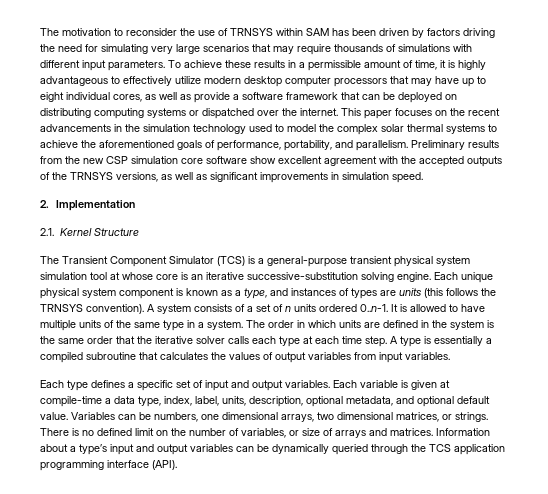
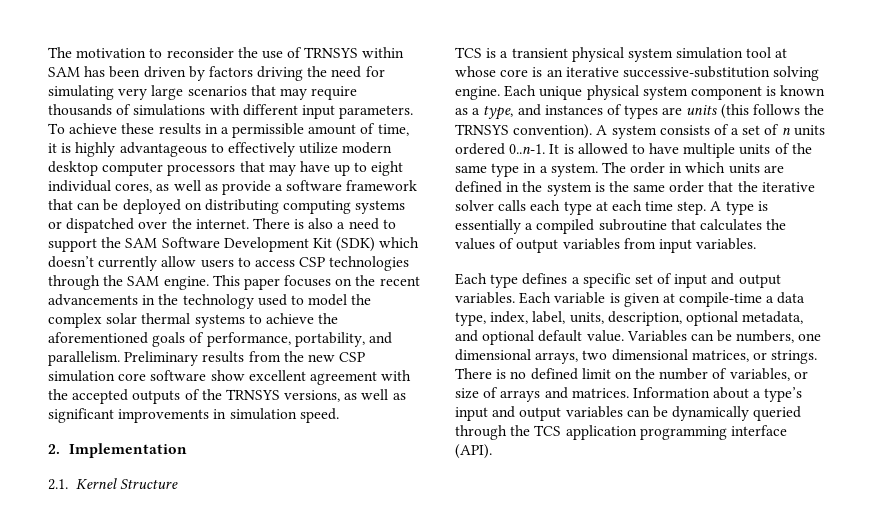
+ There is also a need to support the SAM Software Development Kit (SDK) which doesn’t currently allow users to access CSP technologies through the SAM engine.
- This paper focuses on the recent advancements in the simulation technology used to model the complex solar thermal systems to achieve the aforementioned goals of performance, portability, and parallelism.
+ This paper focuses on the recent advancements in the technology used to model the complex solar thermal systems to achieve the aforementioned goals of performance, portability, and parallelism.
- The Transient Component Simulator (TCS) is a general-purpose transient physical system simulation tool at whose core is an iterative successive-substitution solving engine.
+ TCS is a transient physical system simulation tool at whose core is an iterative successive-substitution solving engine.

